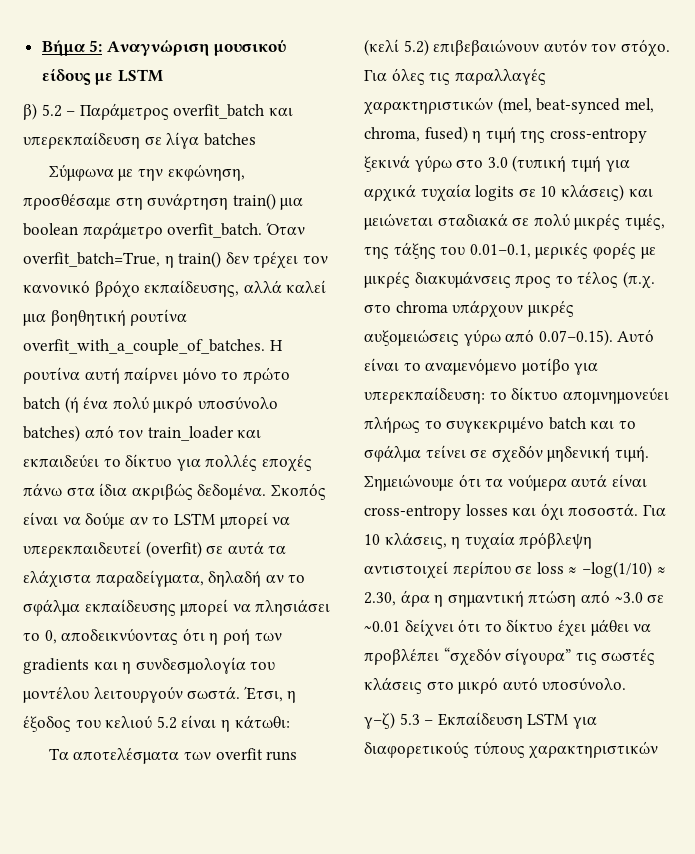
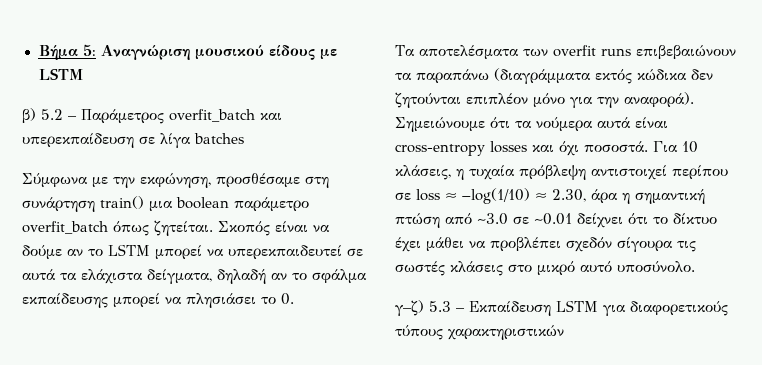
- Σύμφωνα με την εκφώνηση, προσθέσαμε στη συνάρτηση train() μια boolean παράμετρο overfit_batch. Όταν overfit_batch=True, η train() δεν τρέχει τον κανονικό βρόχο εκπαίδευσης, αλλά καλεί μια βοηθητική ρουτίνα overfit_with_a_couple_of_batches. Η ρουτίνα αυτή παίρνει μόνο το πρώτο batch (ή ένα πολύ μικρό υποσύνολο batches) από τον train_loader και εκπαιδεύει το δίκτυο για πολλές εποχές πάνω στα ίδια ακριβώς δεδομένα.
+ Σύμφωνα με την εκφώνηση, προσθέσαμε στη συνάρτηση train() μια boolean παράμετρο overfit_batch όπως ζητείται.
- Σκοπός είναι να δούμε αν το LSTM μπορεί να υπερεκπαιδευτεί (overfit) σε αυτά τα ελάχιστα παραδείγματα, δηλαδή αν το σφάλμα εκπαίδευσης μπορεί να πλησιάσει το 0, αποδεικνύοντας ότι η ροή των gradients και η συνδεσμολογία του μοντέλου λειτουργούν σωστά. Έτσι, η έξοδος του κελιού 5.2 είναι η κάτωθι:
+ Σκοπός είναι να δούμε αν το LSTM μπορεί να υπερεκπαιδευτεί σε αυτά τα ελάχιστα δείγματα, δηλαδή αν το σφάλμα εκπαίδευσης μπορεί να πλησιάσει το 0.
- Τα αποτελέσματα των overfit runs (κελί 5.2) επιβεβαιώνουν αυτόν τον στόχο. Για όλες τις παραλλαγές χαρακτηριστικών (mel, beat-synced mel, chroma, fused) η τιμή της cross-entropy ξεκινά γύρω στο 3.0 (τυπική τιμή για αρχικά τυχαία logits σε 10 κλάσεις) και μειώνεται σταδιακά σε πολύ μικρές τιμές, της τάξης του 0.01–0.1, μερικές φορές με μικρές διακυμάνσεις προς το τέλος (π.χ. στο chroma υπάρχουν μικρές αυξομειώσεις γύρω από 0.07–0.15). Αυτό είναι το αναμενόμενο μοτίβο για υπερεκπαίδευση: το δίκτυο απομνημονεύει πλήρως το συγκεκριμένο batch και το σφάλμα τείνει σε σχεδόν μηδενική τιμή.
+ Τα αποτελέσματα των overfit runs επιβεβαιώνουν τα παραπάνω (διαγράμματα εκτός κώδικα δεν ζητούνται επιπλέον μόνο για την αναφορά).
- Για 10 κλάσεις, η τυχαία πρόβλεψη αντιστοιχεί περίπου σε loss ≈ −log(1/10) ≈ 2.30, άρα η σημαντική πτώση από ~3.0 σε ~0.01 δείχνει ότι το δίκτυο έχει μάθει να προβλέπει “σχεδόν σίγουρα” τις σωστές κλάσεις στο μικρό αυτό υποσύνολο.
+ Για 10 κλάσεις, η τυχαία πρόβλεψη αντιστοιχεί περίπου σε loss ≈ −log(1/10) ≈ 2.30, άρα η σημαντική πτώση από ~3.0 σε ~0.01 δείχνει ότι το δίκτυο έχει μάθει να προβλέπει σχεδόν σίγουρα τις σωστές κλάσεις στο μικρό αυτό υποσύνολο.

